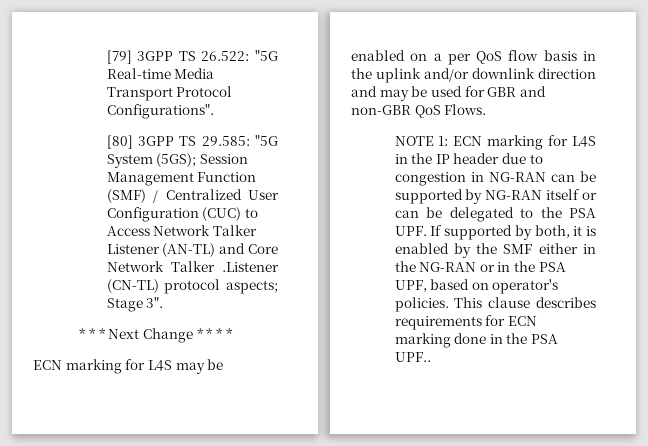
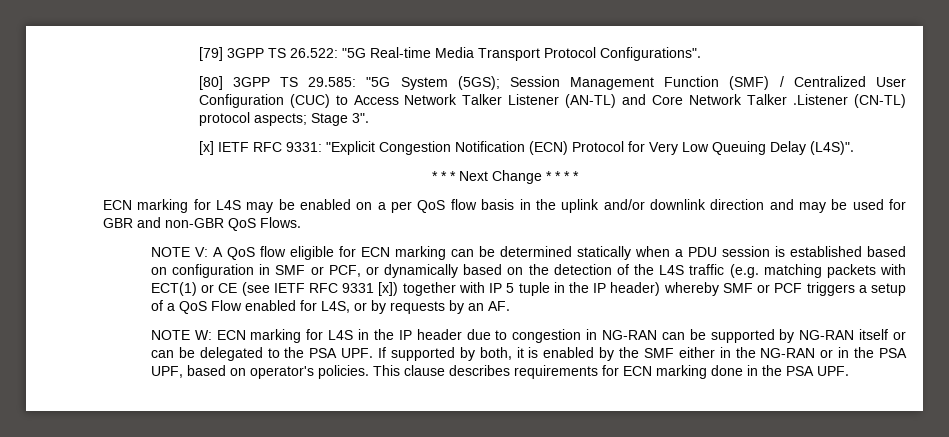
+ [x] IETF RFC 9331: "Explicit Congestion Notification (ECN) Protocol for Very Low Queuing Delay (L4S)".
- NOTE 1: ECN marking for L4S in the IP header due to congestion in NG-RAN can be supported by NG-RAN itself or can be delegated to the PSA UPF. If supported by both, it is enabled by the SMF either in the NG-RAN or in the PSA UPF, based on operator's policies.
+ NOTE V: A QoS flow eligible for ECN marking can be determined statically when a PDU session is established based on configuration in SMF or PCF, or dynamically based on the detection of the L4S traffic (e.g. matching packets with ECT(1) or CE (see IETF RFC 9331 [x]) together with IP 5 tuple in the IP header) whereby SMF or PCF triggers a setup of a QoS Flow enabled for L4S, or by requests by an AF.
+ NOTE W: ECN marking for L4S in the IP header due to congestion in NG-RAN can be supported by NG-RAN itself or can be delegated to the PSA UPF. If supported by both, it is enabled by the SMF either in the NG-RAN or in the PSA UPF, based on operator's policies.
- This clause describes requirements for ECN marking done in the PSA UPF..
+ This clause describes requirements for ECN marking done in the PSA UPF.

